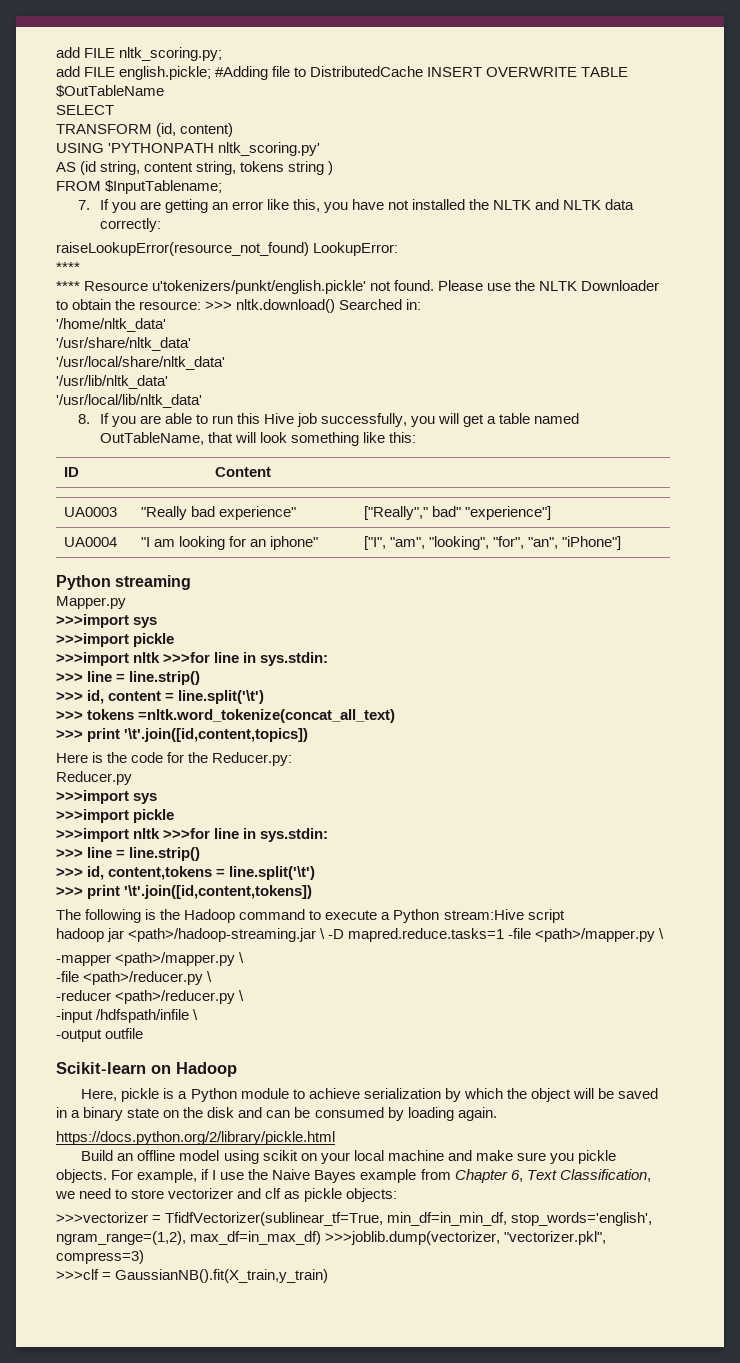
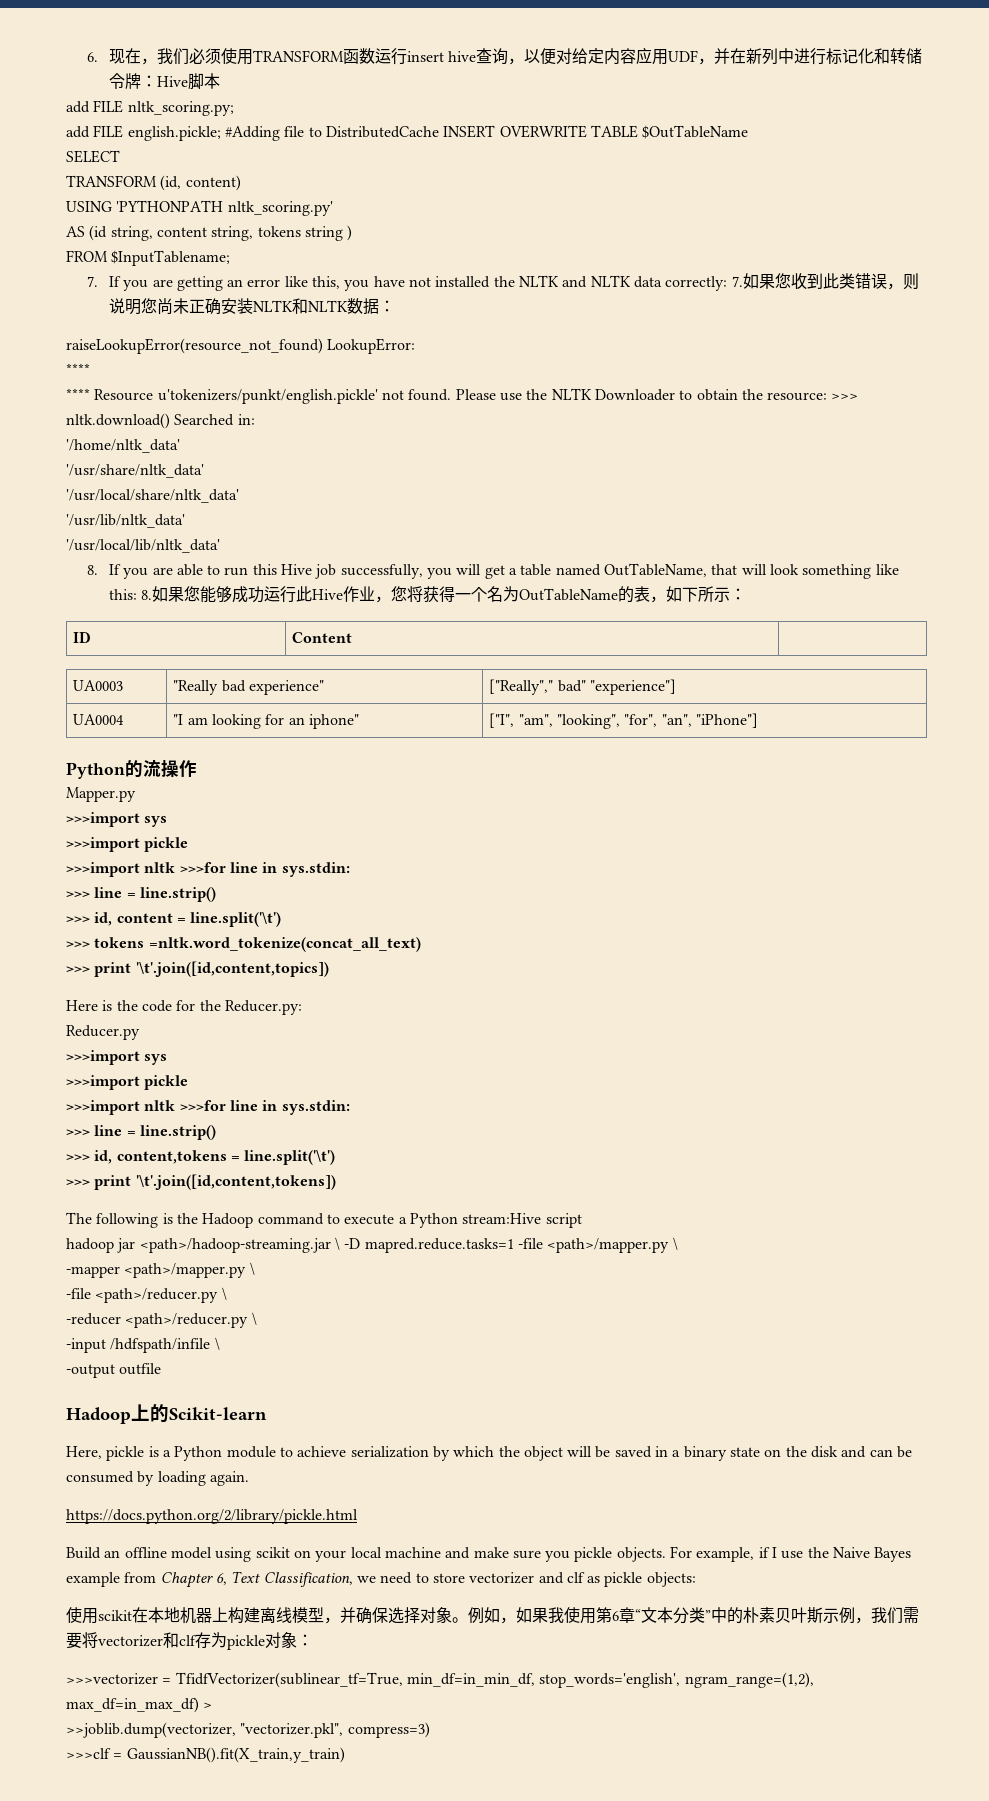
+ 6.现在，我们必须使用TRANSFORM函数运行insert hive查询，以便对给定内容应用UDF，并在新列中进行标记化和转储令牌：Hive脚本
- 7. If you are getting an error like this, you have not installed the NLTK and NLTK data correctly:
+ 7. If you are getting an error like this, you have not installed the NLTK and NLTK data correctly: 7.如果您收到此类错误，则说明您尚未正确安装NLTK和NLTK数据：
- 8. If you are able to run this Hive job successfully, you will get a table named OutTableName, that will look something like this:
+ 8. If you are able to run this Hive job successfully, you will get a table named OutTableName, that will look something like this: 8.如果您能够成功运行此Hive作业，您将获得一个名为OutTableName的表，如下所示：
- Python streaming
+ Python的流操作
- Scikit-learn on Hadoop
+ Hadoop上的Scikit-learn
+ 使用scikit在本地机器上构建离线模型，并确保选择对象。例如，如果我使用第6章“文本分类”中的朴素贝叶斯示例，我们需要将vectorizer和clf存为pickle对象：
- >>>vectorizer = TfidfVectorizer(sublinear_tf=True, min_df=in_min_df, stop_words='english', ngram_range=(1,2), max_df=in_max_df) >>>joblib.dump(vectorizer, "vectorizer.pkl", compress=3)
+ >>>vectorizer = TfidfVectorizer(sublinear_tf=True, min_df=in_min_df, stop_words='english', ngram_range=(1,2), max_df=in_max_df) >
+ >>joblib.dump(vectorizer, "vectorizer.pkl", compress=3)

